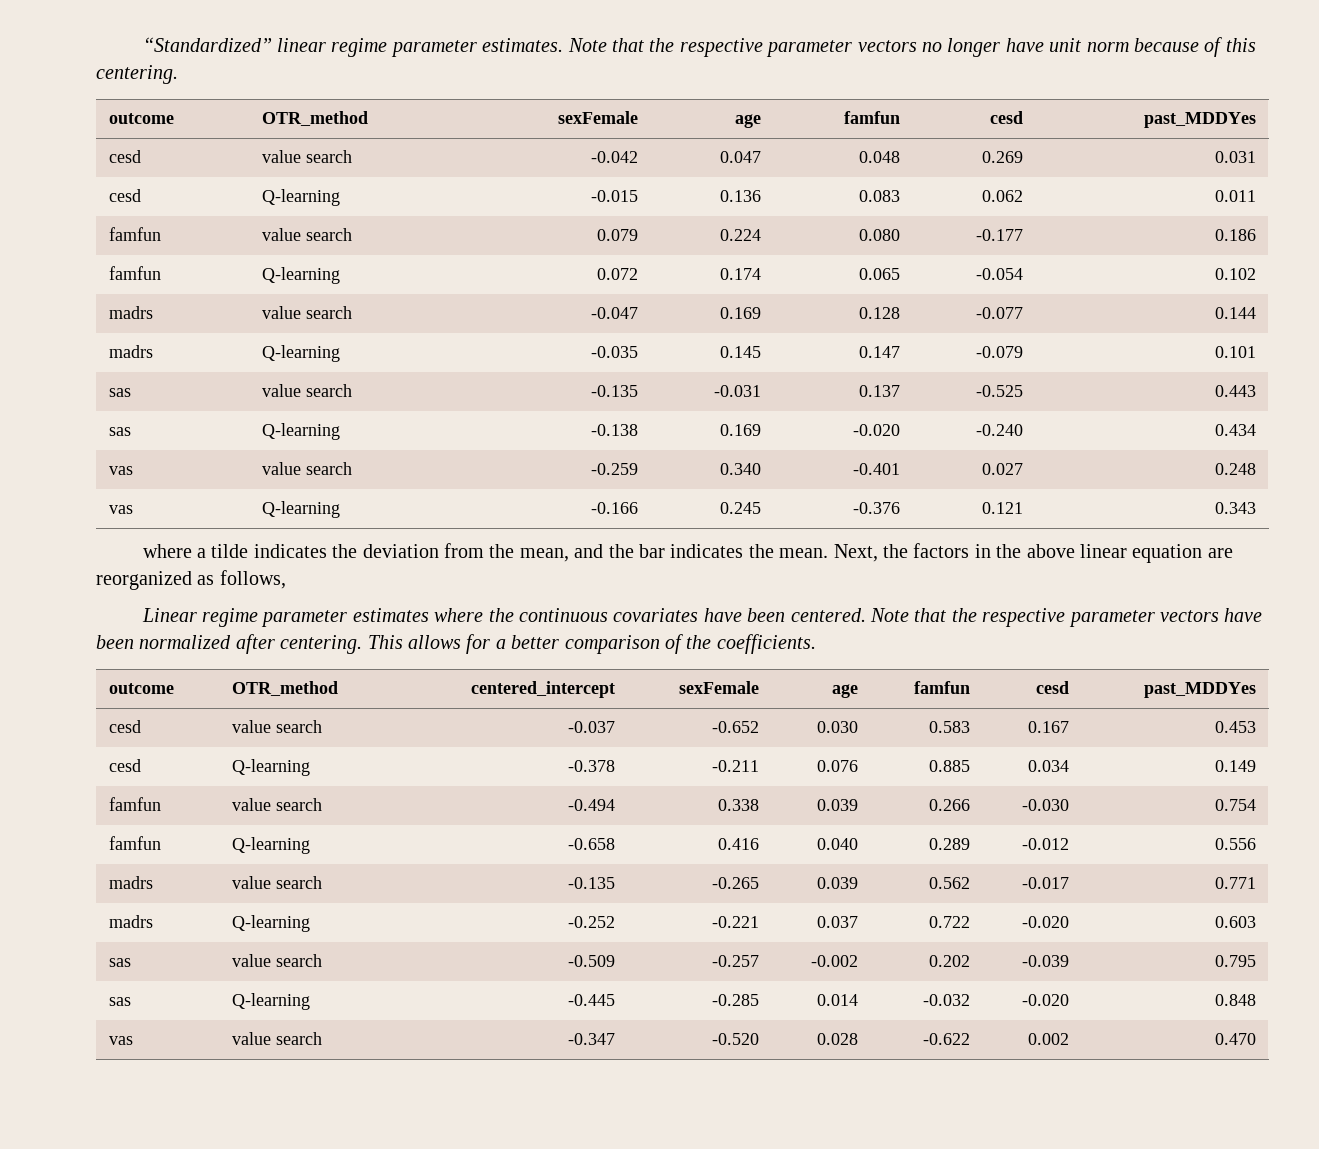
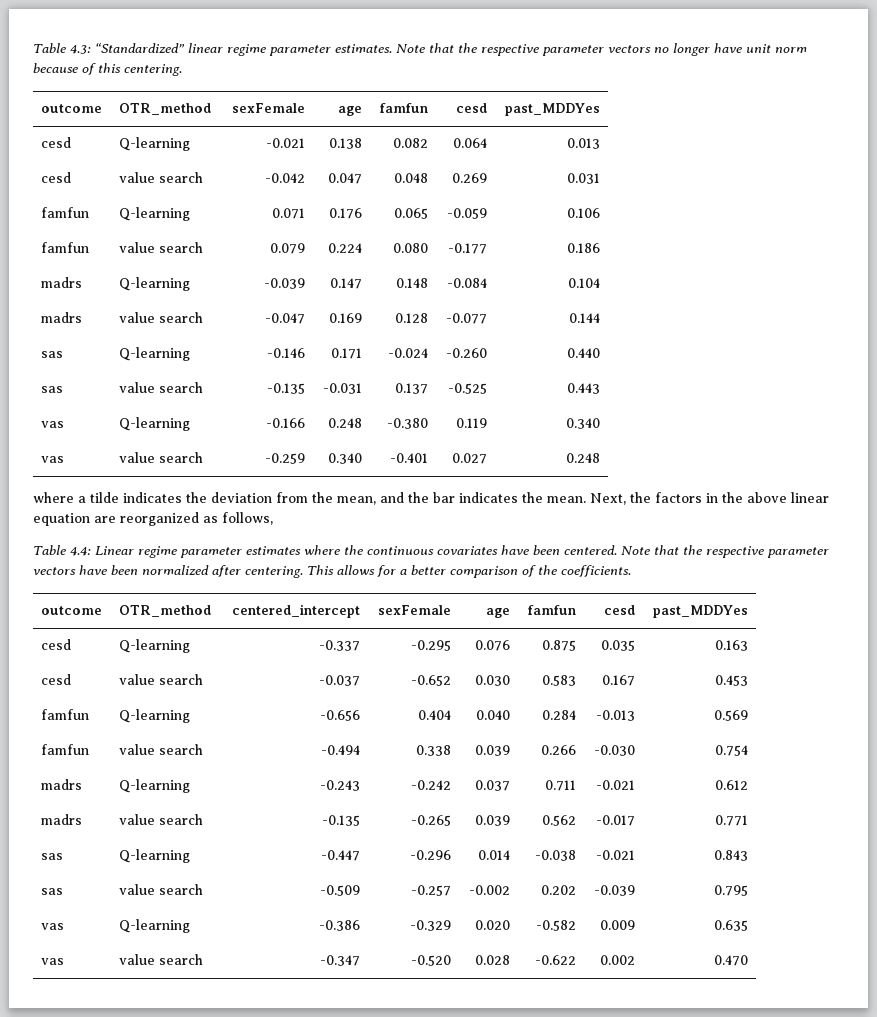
- “Standardized” linear regime parameter estimates.
+ Table 4.3: “Standardized” linear regime parameter estimates.
+ cesd | Q-learning | -0.021 | 0.138 | 0.082 | 0.064 | 0.013
- cesd | Q-learning | -0.015 | 0.136 | 0.083 | 0.062 | 0.011
+ famfun | Q-learning | 0.071 | 0.176 | 0.065 | -0.059 | 0.106
- famfun | Q-learning | 0.072 | 0.174 | 0.065 | -0.054 | 0.102
+ madrs | Q-learning | -0.039 | 0.147 | 0.148 | -0.084 | 0.104
- madrs | Q-learning | -0.035 | 0.145 | 0.147 | -0.079 | 0.101
+ sas | Q-learning | -0.146 | 0.171 | -0.024 | -0.260 | 0.440
- sas | Q-learning | -0.138 | 0.169 | -0.020 | -0.240 | 0.434
+ vas | Q-learning | -0.166 | 0.248 | -0.380 | 0.119 | 0.340
- vas | Q-learning | -0.166 | 0.245 | -0.376 | 0.121 | 0.343
- Linear regime parameter estimates where the continuous covariates have been centered.
+ Table 4.4: Linear regime parameter estimates where the continuous covariates have been centered.
+ cesd | Q-learning | -0.337 | -0.295 | 0.076 | 0.875 | 0.035 | 0.163
- cesd | Q-learning | -0.378 | -0.211 | 0.076 | 0.885 | 0.034 | 0.149
+ famfun | Q-learning | -0.656 | 0.404 | 0.040 | 0.284 | -0.013 | 0.569
- famfun | Q-learning | -0.658 | 0.416 | 0.040 | 0.289 | -0.012 | 0.556
+ madrs | Q-learning | -0.243 | -0.242 | 0.037 | 0.711 | -0.021 | 0.612
- madrs | Q-learning | -0.252 | -0.221 | 0.037 | 0.722 | -0.020 | 0.603
+ sas | Q-learning | -0.447 | -0.296 | 0.014 | -0.038 | -0.021 | 0.843
- sas | Q-learning | -0.445 | -0.285 | 0.014 | -0.032 | -0.020 | 0.848
+ vas | Q-learning | -0.386 | -0.329 | 0.020 | -0.582 | 0.009 | 0.635

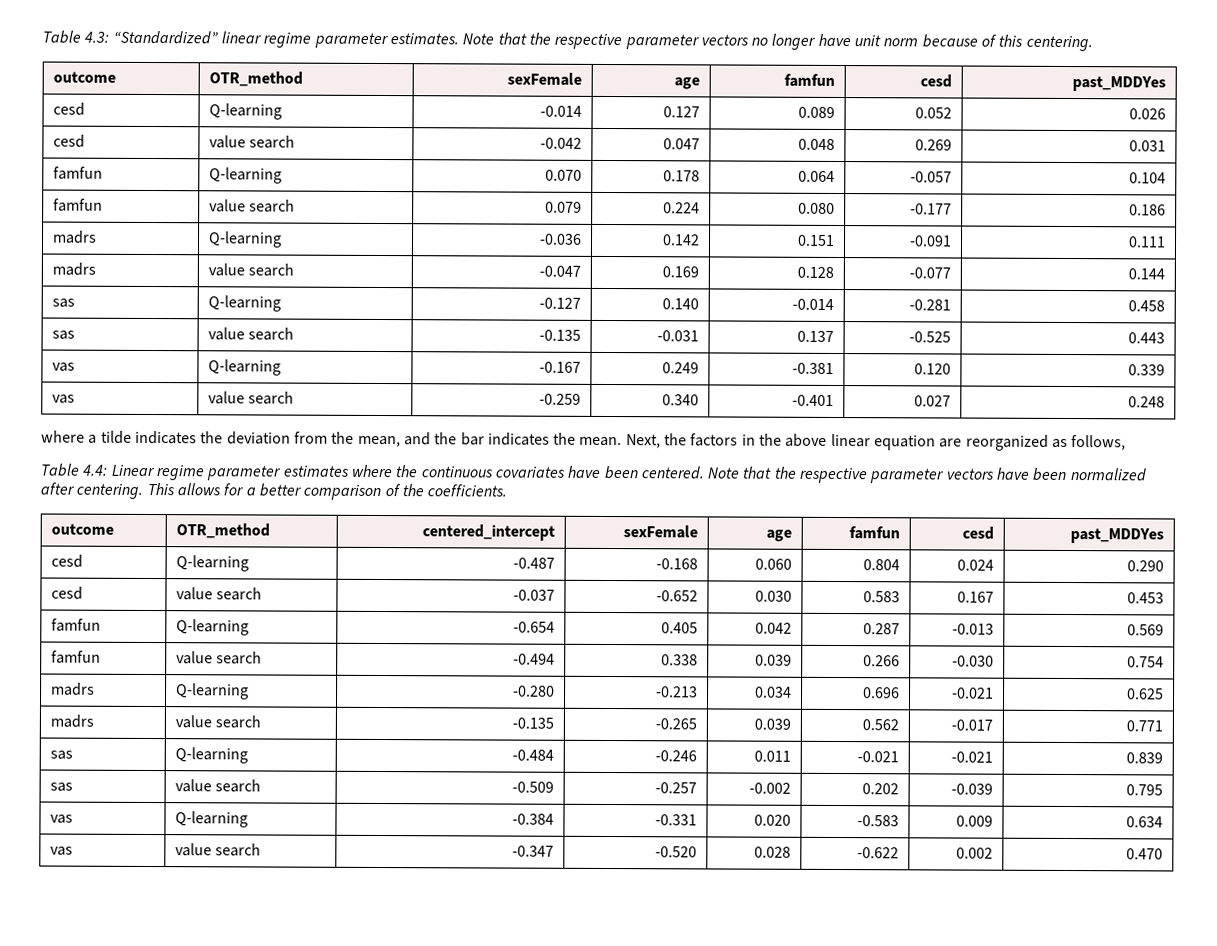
- cesd | Q-learning | -0.021 | 0.138 | 0.082 | 0.064 | 0.013
+ cesd | Q-learning | -0.014 | 0.127 | 0.089 | 0.052 | 0.026
- famfun | Q-learning | 0.071 | 0.176 | 0.065 | -0.059 | 0.106
+ famfun | Q-learning | 0.070 | 0.178 | 0.064 | -0.057 | 0.104
- madrs | Q-learning | -0.039 | 0.147 | 0.148 | -0.084 | 0.104
+ madrs | Q-learning | -0.036 | 0.142 | 0.151 | -0.091 | 0.111
- sas | Q-learning | -0.146 | 0.171 | -0.024 | -0.260 | 0.440
+ sas | Q-learning | -0.127 | 0.140 | -0.014 | -0.281 | 0.458
- vas | Q-learning | -0.166 | 0.248 | -0.380 | 0.119 | 0.340
+ vas | Q-learning | -0.167 | 0.249 | -0.381 | 0.120 | 0.339
- cesd | Q-learning | -0.337 | -0.295 | 0.076 | 0.875 | 0.035 | 0.163
+ cesd | Q-learning | -0.487 | -0.168 | 0.060 | 0.804 | 0.024 | 0.290
- famfun | Q-learning | -0.656 | 0.404 | 0.040 | 0.284 | -0.013 | 0.569
+ famfun | Q-learning | -0.654 | 0.405 | 0.042 | 0.287 | -0.013 | 0.569
- madrs | Q-learning | -0.243 | -0.242 | 0.037 | 0.711 | -0.021 | 0.612
+ madrs | Q-learning | -0.280 | -0.213 | 0.034 | 0.696 | -0.021 | 0.625
- sas | Q-learning | -0.447 | -0.296 | 0.014 | -0.038 | -0.021 | 0.843
+ sas | Q-learning | -0.484 | -0.246 | 0.011 | -0.021 | -0.021 | 0.839
- vas | Q-learning | -0.386 | -0.329 | 0.020 | -0.582 | 0.009 | 0.635
+ vas | Q-learning | -0.384 | -0.331 | 0.020 | -0.583 | 0.009 | 0.634

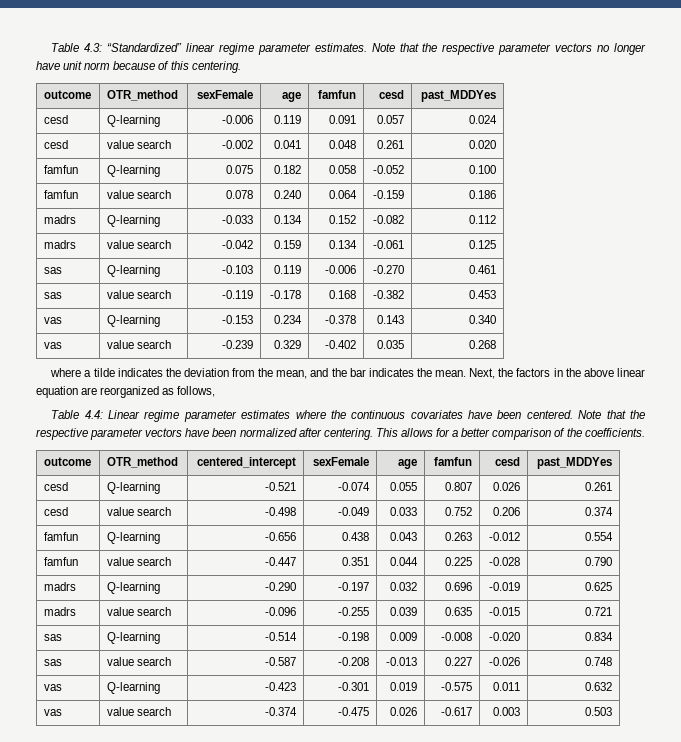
- cesd | Q-learning | -0.014 | 0.127 | 0.089 | 0.052 | 0.026
- cesd | value search | -0.042 | 0.047 | 0.048 | 0.269 | 0.031
- famfun | Q-learning | 0.070 | 0.178 | 0.064 | -0.057 | 0.104
- famfun | value search | 0.079 | 0.224 | 0.080 | -0.177 | 0.186
+ cesd | Q-learning | -0.006 | 0.119 | 0.091 | 0.057 | 0.024
+ cesd | value search | -0.002 | 0.041 | 0.048 | 0.261 | 0.020
+ famfun | Q-learning | 0.075 | 0.182 | 0.058 | -0.052 | 0.100
+ famfun | value search | 0.078 | 0.240 | 0.064 | -0.159 | 0.186
- madrs | Q-learning | -0.036 | 0.142 | 0.151 | -0.091 | 0.111
- madrs | value search | -0.047 | 0.169 | 0.128 | -0.077 | 0.144
- sas | Q-learning | -0.127 | 0.140 | -0.014 | -0.281 | 0.458
- sas | value search | -0.135 | -0.031 | 0.137 | -0.525 | 0.443
- vas | Q-learning | -0.167 | 0.249 | -0.381 | 0.120 | 0.339
- vas | value search | -0.259 | 0.340 | -0.401 | 0.027 | 0.248
+ madrs | Q-learning | -0.033 | 0.134 | 0.152 | -0.082 | 0.112
+ madrs | value search | -0.042 | 0.159 | 0.134 | -0.061 | 0.125
+ sas | Q-learning | -0.103 | 0.119 | -0.006 | -0.270 | 0.461
+ sas | value search | -0.119 | -0.178 | 0.168 | -0.382 | 0.453
+ vas | Q-learning | -0.153 | 0.234 | -0.378 | 0.143 | 0.340
+ vas | value search | -0.239 | 0.329 | -0.402 | 0.035 | 0.268
- cesd | Q-learning | -0.487 | -0.168 | 0.060 | 0.804 | 0.024 | 0.290
- cesd | value search | -0.037 | -0.652 | 0.030 | 0.583 | 0.167 | 0.453
- famfun | Q-learning | -0.654 | 0.405 | 0.042 | 0.287 | -0.013 | 0.569
- famfun | value search | -0.494 | 0.338 | 0.039 | 0.266 | -0.030 | 0.754
- madrs | Q-learning | -0.280 | -0.213 | 0.034 | 0.696 | -0.021 | 0.625
+ cesd | Q-learning | -0.521 | -0.074 | 0.055 | 0.807 | 0.026 | 0.261
+ cesd | value search | -0.498 | -0.049 | 0.033 | 0.752 | 0.206 | 0.374
+ famfun | Q-learning | -0.656 | 0.438 | 0.043 | 0.263 | -0.012 | 0.554
+ famfun | value search | -0.447 | 0.351 | 0.044 | 0.225 | -0.028 | 0.790
+ madrs | Q-learning | -0.290 | -0.197 | 0.032 | 0.696 | -0.019 | 0.625
- madrs | value search | -0.135 | -0.265 | 0.039 | 0.562 | -0.017 | 0.771
- sas | Q-learning | -0.484 | -0.246 | 0.011 | -0.021 | -0.021 | 0.839
- sas | value search | -0.509 | -0.257 | -0.002 | 0.202 | -0.039 | 0.795
- vas | Q-learning | -0.384 | -0.331 | 0.020 | -0.583 | 0.009 | 0.634
- vas | value search | -0.347 | -0.520 | 0.028 | -0.622 | 0.002 | 0.470
+ madrs | value search | -0.096 | -0.255 | 0.039 | 0.635 | -0.015 | 0.721
+ sas | Q-learning | -0.514 | -0.198 | 0.009 | -0.008 | -0.020 | 0.834
+ sas | value search | -0.587 | -0.208 | -0.013 | 0.227 | -0.026 | 0.748
+ vas | Q-learning | -0.423 | -0.301 | 0.019 | -0.575 | 0.011 | 0.632
+ vas | value search | -0.374 | -0.475 | 0.026 | -0.617 | 0.003 | 0.503

